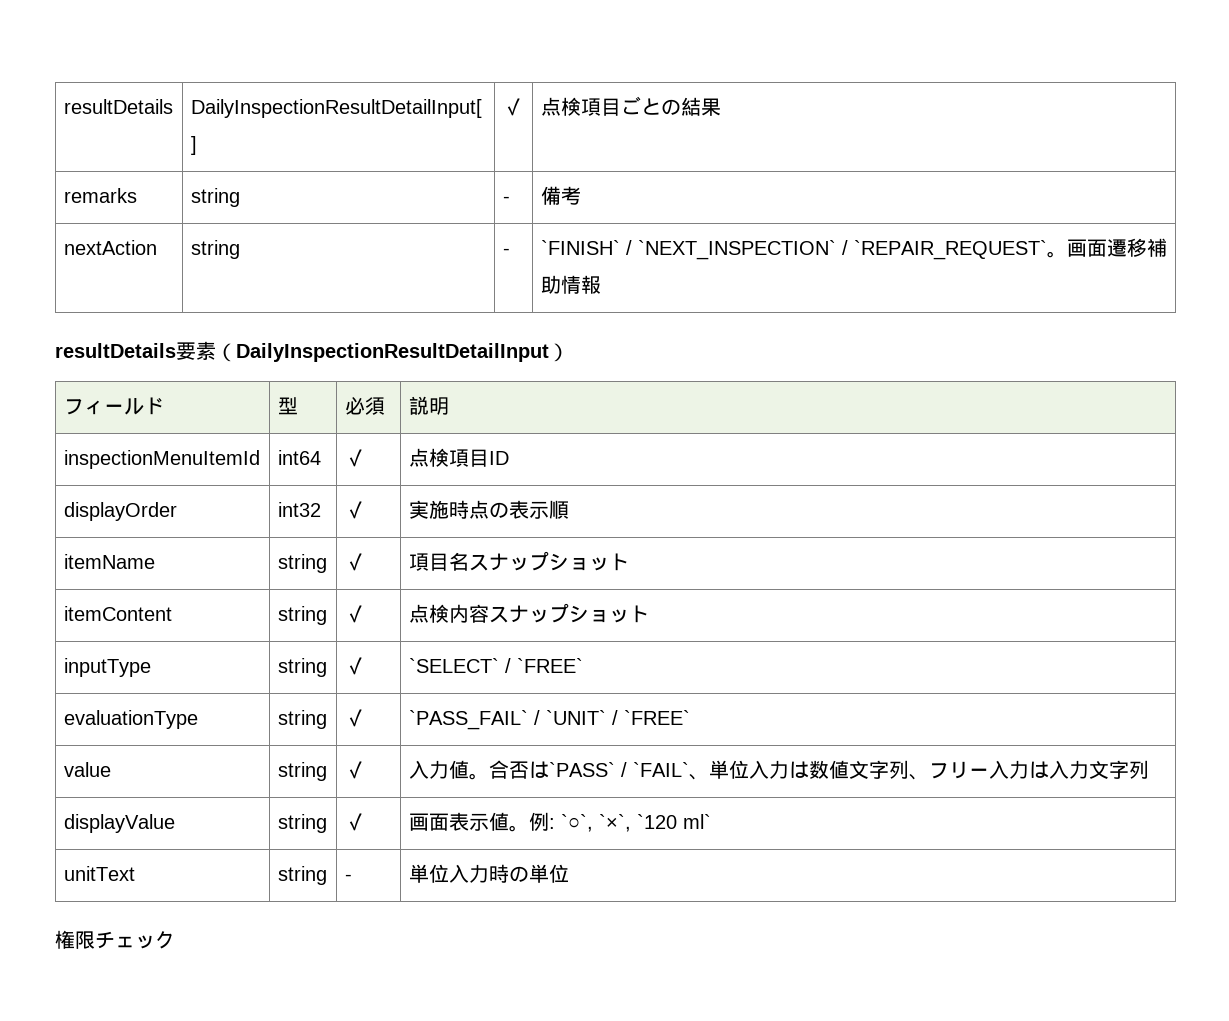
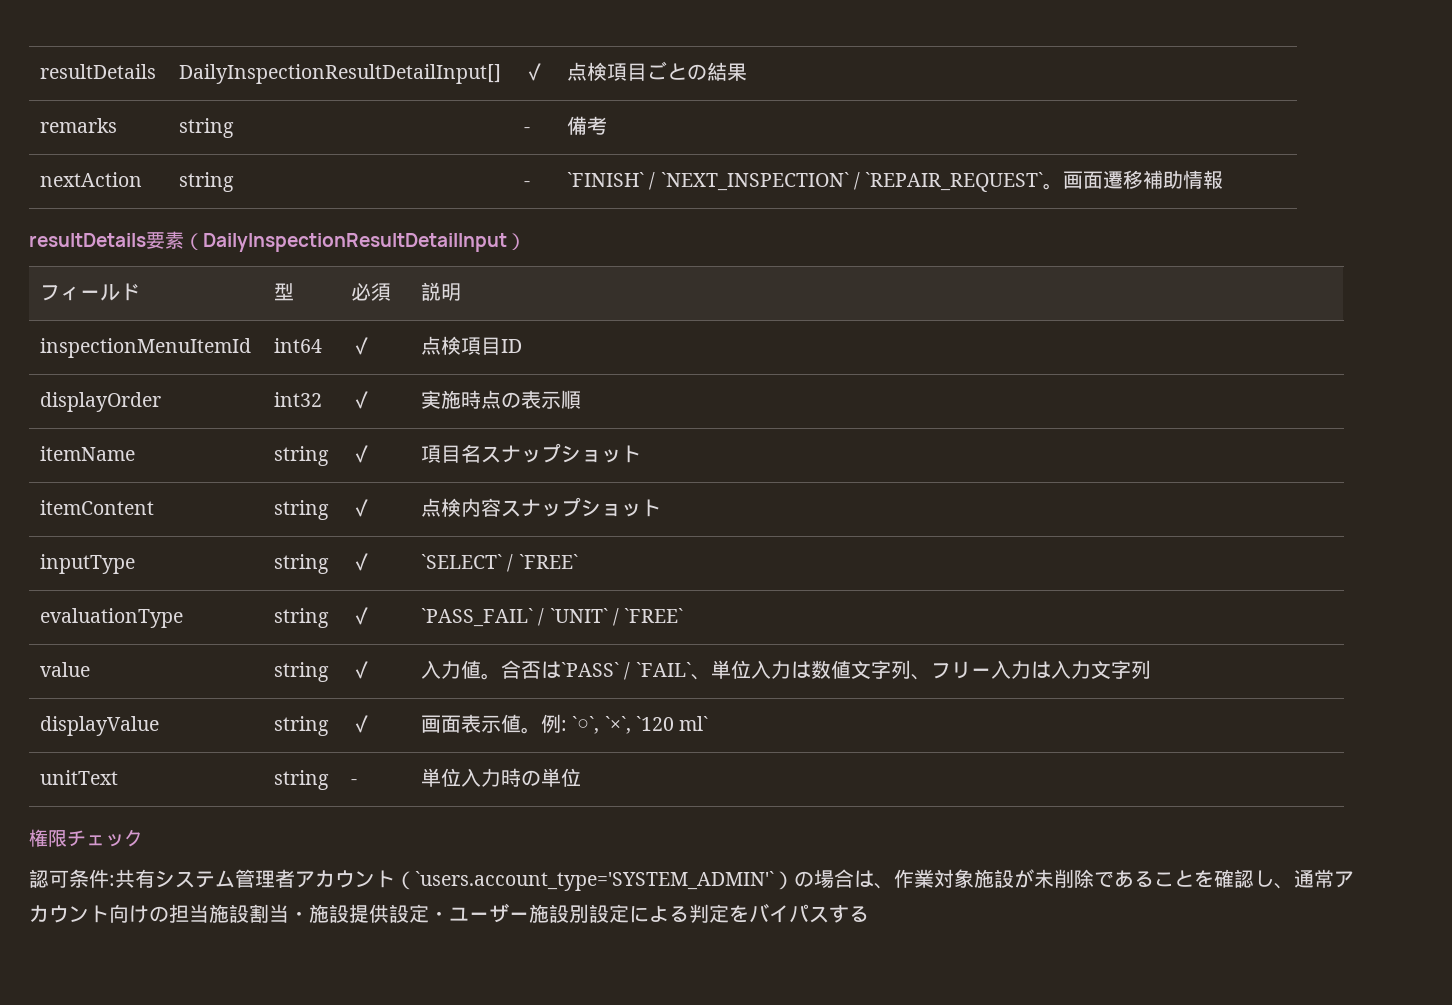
+ 認可条件:共有システム管理者アカウント（`users.account_type='SYSTEM_ADMIN'`）の場合は、作業対象施設が未削除であることを確認し、通常アカウント向けの担当施設割当・施設提供設定・ユーザー施設別設定による判定をバイパスする

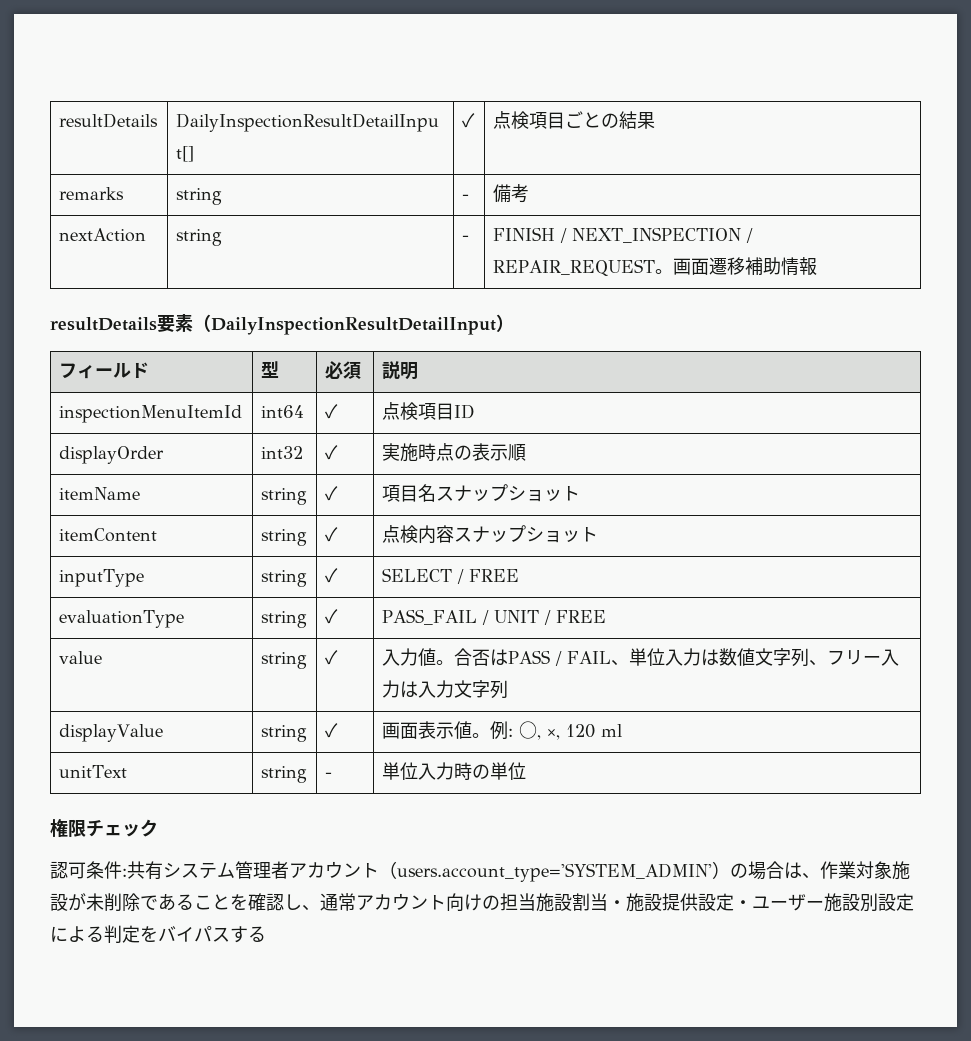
- nextAction | string | - | `FINISH` / `NEXT_INSPECTION` / `REPAIR_REQUEST`。画面遷移補助情報
+ nextAction | string | - | FINISH / NEXT_INSPECTION / REPAIR_REQUEST。画面遷移補助情報
- inputType | string | ✓ | `SELECT` / `FREE`
+ inputType | string | ✓ | SELECT / FREE
- evaluationType | string | ✓ | `PASS_FAIL` / `UNIT` / `FREE`
+ evaluationType | string | ✓ | PASS_FAIL / UNIT / FREE
- value | string | ✓ | 入力値。合否は`PASS` / `FAIL`、単位入力は数値文字列、フリー入力は入力文字列
+ value | string | ✓ | 入力値。合否はPASS / FAIL、単位入力は数値文字列、フリー入力は入力文字列
- displayValue | string | ✓ | 画面表示値。例: `○`, `×`, `120 ml`
+ displayValue | string | ✓ | 画面表示値。例: ○, ×, 120 ml
- 認可条件:共有システム管理者アカウント（`users.account_type='SYSTEM_ADMIN'`）の場合は、作業対象施設が未削除であることを確認し、通常アカウント向けの担当施設割当・施設提供設定・ユーザー施設別設定による判定をバイパスする
+ 認可条件:共有システム管理者アカウント（users.account_type='SYSTEM_ADMIN'）の場合は、作業対象施設が未削除であることを確認し、通常アカウント向けの担当施設割当・施設提供設定・ユーザー施設別設定による判定をバイパスする

